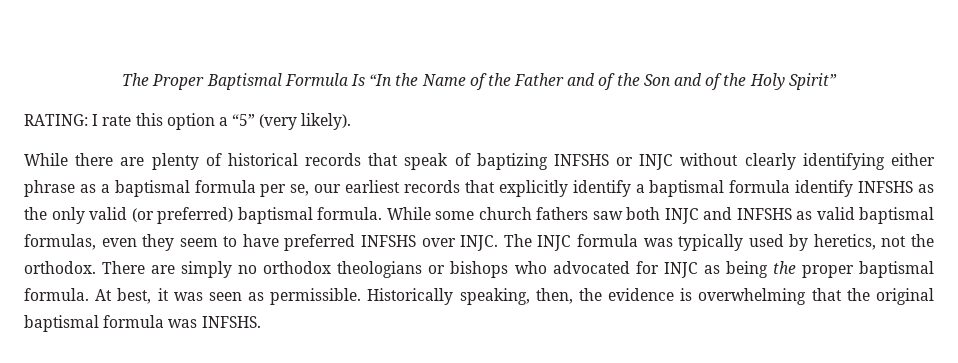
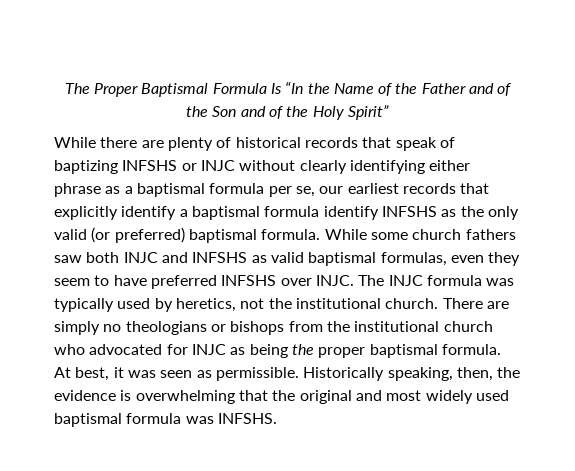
- RATING: I rate this option a “5” (very likely).
- The INJC formula was typically used by heretics, not the orthodox.
+ The INJC formula was typically used by heretics, not the institutional church.
- There are simply no orthodox theologians or bishops who advocated for INJC as being the proper baptismal formula.
+ There are simply no theologians or bishops from the institutional church who advocated for INJC as being the proper baptismal formula.
- Historically speaking, then, the evidence is overwhelming that the original baptismal formula was INFSHS.
+ Historically speaking, then, the evidence is overwhelming that the original and most widely used baptismal formula was INFSHS.

